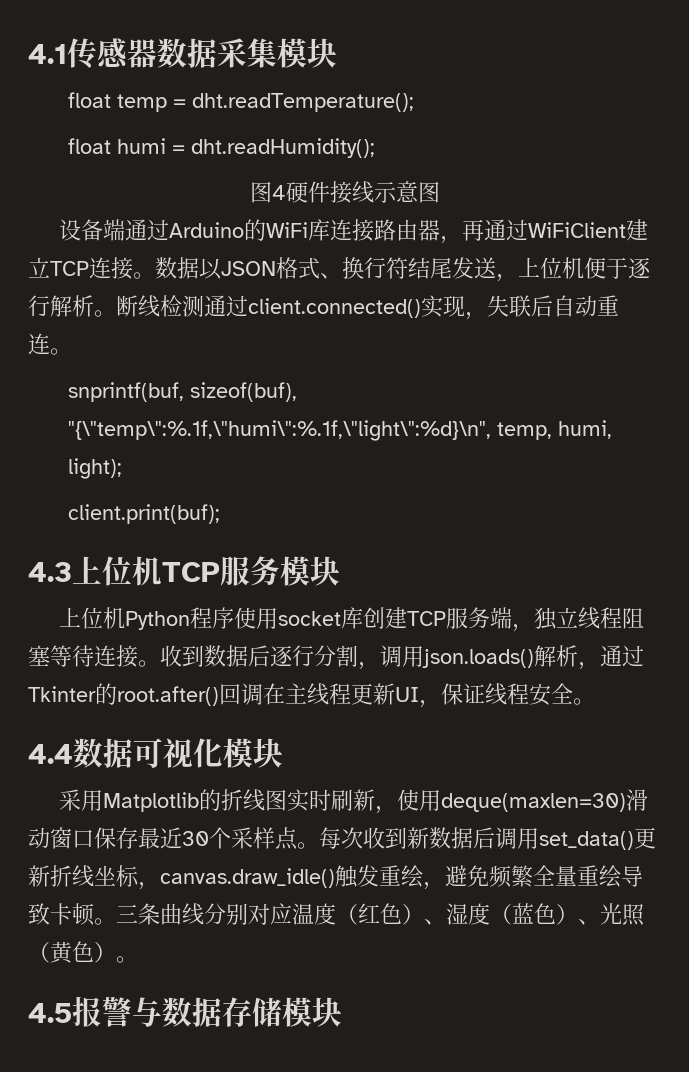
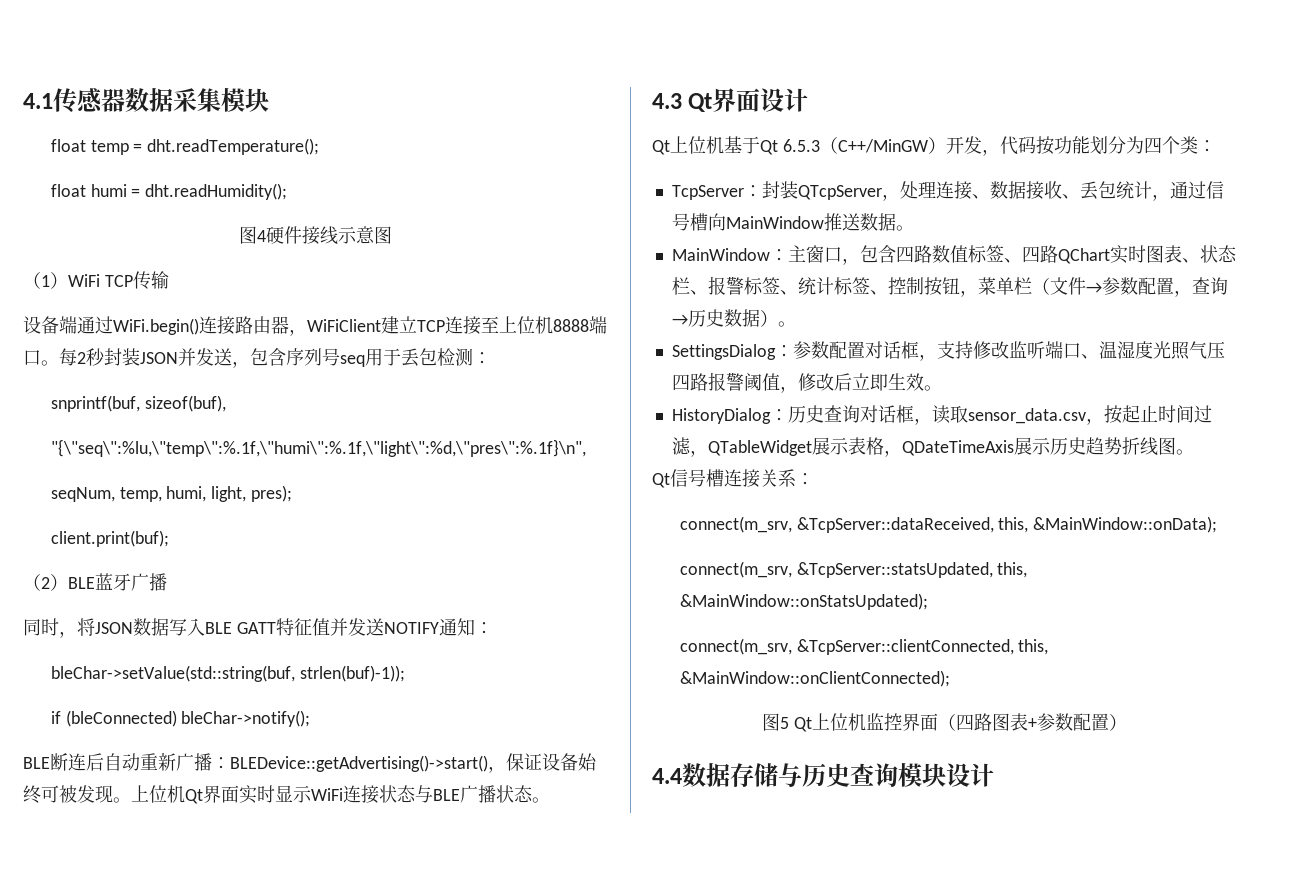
+ （1）WiFi TCP传输
- 设备端通过Arduino的WiFi库连接路由器，再通过WiFiClient建立TCP连接。数据以JSON格式、换行符结尾发送，上位机便于逐行解析。断线检测通过client.connected()实现，失联后自动重连。
- snprintf(buf, sizeof(buf), "{\"temp\":%.1f,\"humi\":%.1f,\"light\":%d}\n", temp, humi, light);
+ 设备端通过WiFi.begin()连接路由器，WiFiClient建立TCP连接至上位机8888端口。每2秒封装JSON并发送，包含序列号seq用于丢包检测：
+ snprintf(buf, sizeof(buf),
+ "{\"seq\":%lu,\"temp\":%.1f,\"humi\":%.1f,\"light\":%d,\"pres\":%.1f}\n",
+ seqNum, temp, humi, light, pres);
  client.print(buf);
- 4.3上位机TCP服务模块
- 上位机Python程序使用socket库创建TCP服务端，独立线程阻塞等待连接。收到数据后逐行分割，调用json.loads()解析，通过Tkinter的root.after()回调在主线程更新UI，保证线程安全。
- 4.4数据可视化模块
- 采用Matplotlib的折线图实时刷新，使用deque(maxlen=30)滑动窗口保存最近30个采样点。每次收到新数据后调用set_data()更新折线坐标，canvas.draw_idle()触发重绘，避免频繁全量重绘导致卡顿。三条曲线分别对应温度（红色）、湿度（蓝色）、光照（黄色）。
- 4.5报警与数据存储模块
+ （2）BLE蓝牙广播
+ 同时，将JSON数据写入BLE GATT特征值并发送NOTIFY通知：
+ bleChar->setValue(std::string(buf, strlen(buf)-1));
+ if (bleConnected) bleChar->notify();
+ BLE断连后自动重新广播：BLEDevice::getAdvertising()->start()，保证设备始终可被发现。上位机Qt界面实时显示WiFi连接状态与BLE广播状态。
+ 4.3 Qt界面设计
+ Qt上位机基于Qt 6.5.3（C++/MinGW）开发，代码按功能划分为四个类：
+ TcpServer：封装QTcpServer，处理连接、数据接收、丢包统计，通过信号槽向MainWindow推送数据。
+ MainWindow：主窗口，包含四路数值标签、四路QChart实时图表、状态栏、报警标签、统计标签、控制按钮，菜单栏（文件→参数配置，查询→历史数据）。
+ SettingsDialog：参数配置对话框，支持修改监听端口、温湿度光照气压四路报警阈值，修改后立即生效。
+ HistoryDialog：历史查询对话框，读取sensor_data.csv，按起止时间过滤，QTableWidget展示表格，QDateTimeAxis展示历史趋势折线图。
+ Qt信号槽连接关系：
+ connect(m_srv, &TcpServer::dataReceived, this, &MainWindow::onData);
+ connect(m_srv, &TcpServer::statsUpdated, this, &MainWindow::onStatsUpdated);
+ connect(m_srv, &TcpServer::clientConnected, this, &MainWindow::onClientConnected);
+ 图5 Qt上位机监控界面（四路图表+参数配置）
+ 4.4数据存储与历史查询模块设计

